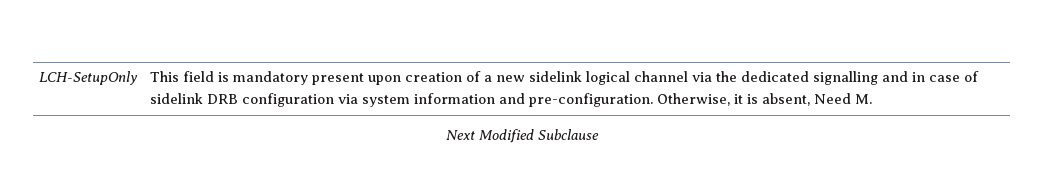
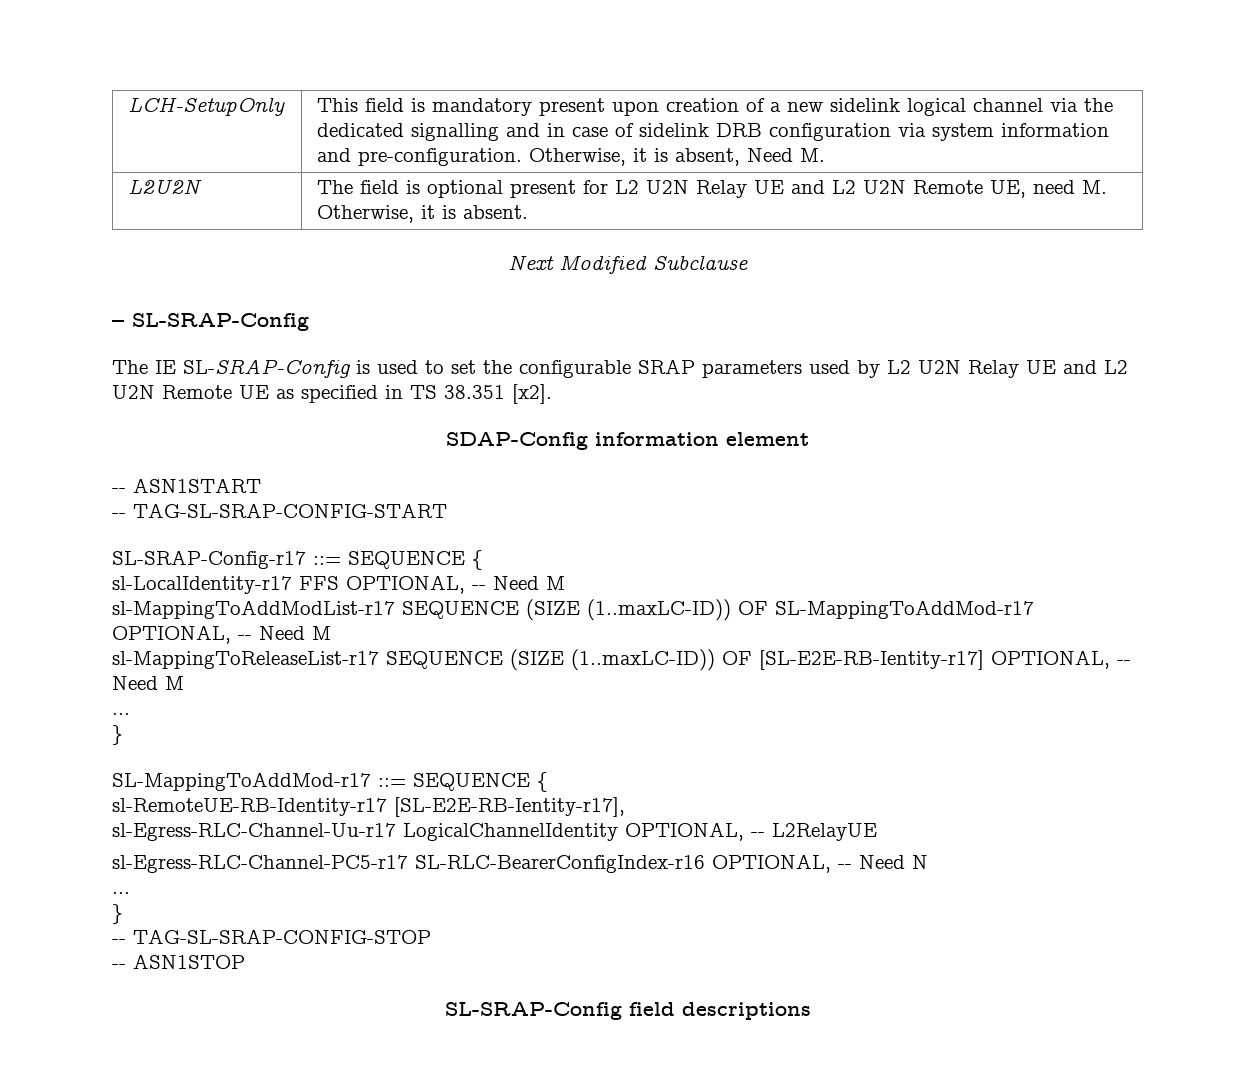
+ L2U2N | The field is optional present for L2 U2N Relay UE and L2 U2N Remote UE, need M. Otherwise, it is absent.
  Next Modified Subclause
+ – SL-SRAP-Config
+ The IE SL-SRAP-Config is used to set the configurable SRAP parameters used by L2 U2N Relay UE and L2 U2N Remote UE as specified in TS 38.351 [x2].
+ SDAP-Config information element
+ -- ASN1START
+ -- TAG-SL-SRAP-CONFIG-START
+ SL-SRAP-Config-r17 ::= SEQUENCE {
+ sl-LocalIdentity-r17 FFS OPTIONAL, -- Need M
+ sl-MappingToAddModList-r17 SEQUENCE (SIZE (1..maxLC-ID)) OF SL-MappingToAddMod-r17 OPTIONAL, -- Need M
+ sl-MappingToReleaseList-r17 SEQUENCE (SIZE (1..maxLC-ID)) OF [SL-E2E-RB-Ientity-r17] OPTIONAL, -- Need M
+ ...
+ }
+ SL-MappingToAddMod-r17 ::= SEQUENCE {
+ sl-RemoteUE-RB-Identity-r17 [SL-E2E-RB-Ientity-r17],
+ sl-Egress-RLC-Channel-Uu-r17 LogicalChannelIdentity OPTIONAL, -- L2RelayUE
+ sl-Egress-RLC-Channel-PC5-r17 SL-RLC-BearerConfigIndex-r16 OPTIONAL, -- Need N
+ ...
+ }
+ -- TAG-SL-SRAP-CONFIG-STOP
+ -- ASN1STOP
+ SL-SRAP-Config field descriptions

